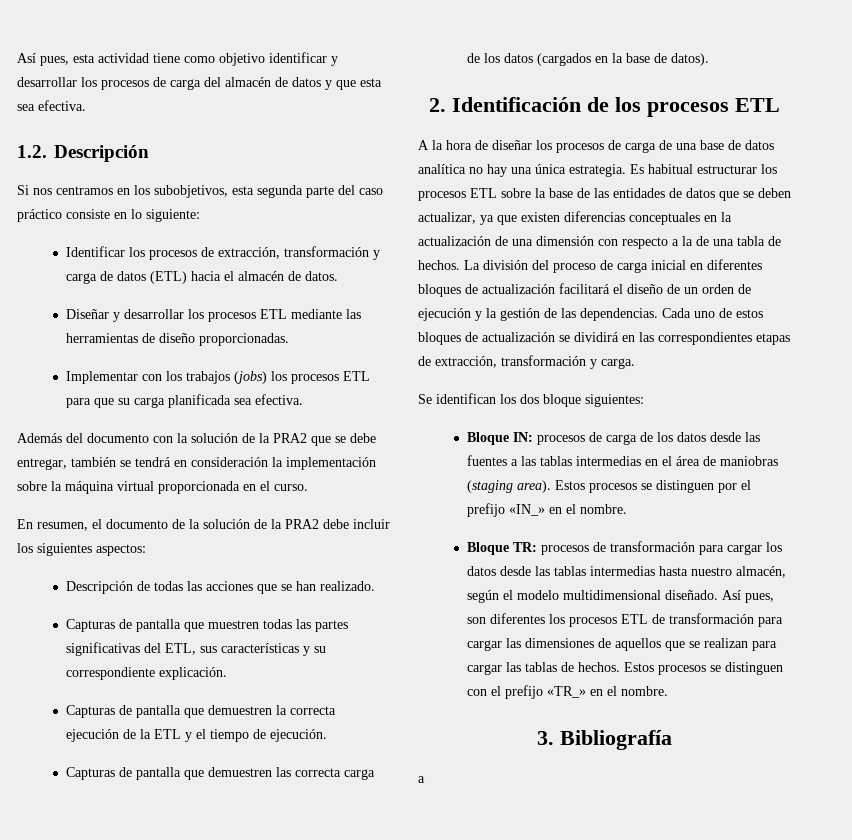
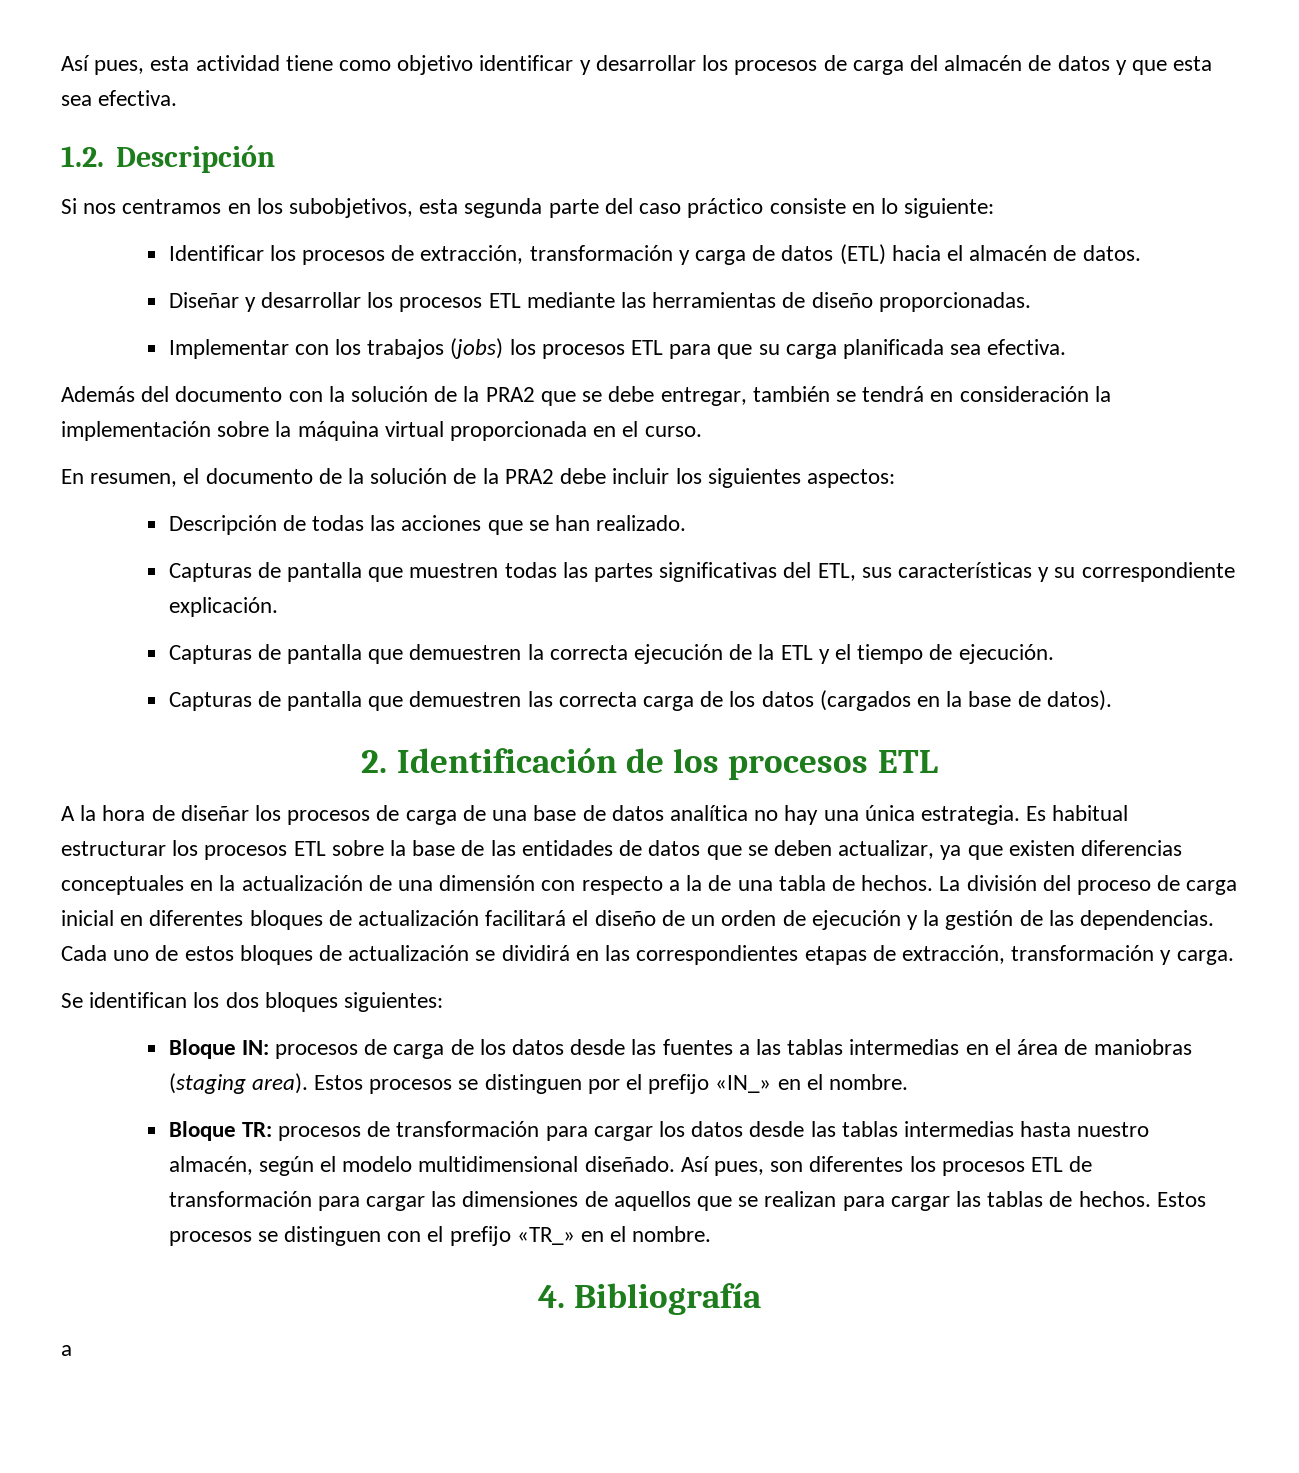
- Se identifican los dos bloque siguientes:
+ Se identifican los dos bloques siguientes:
- 3. Bibliografía
+ 4. Bibliografía

